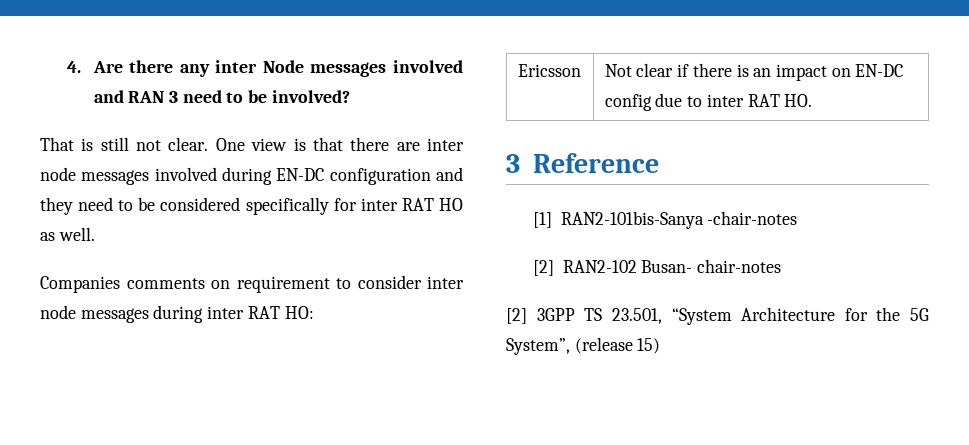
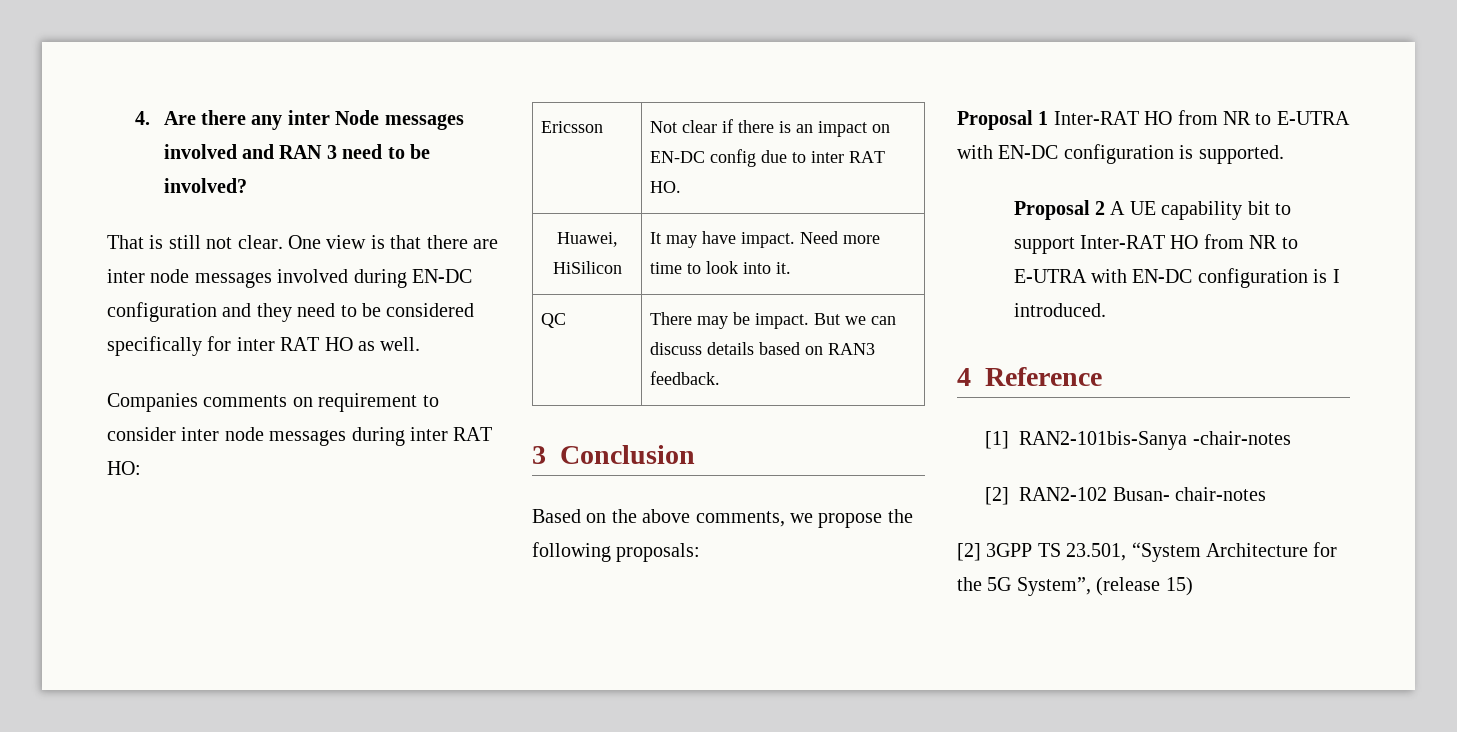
- 3 Reference
+ Huawei, HiSilicon | It may have impact. Need more time to look into it.
+ QC | There may be impact. But we can discuss details based on RAN3 feedback.
+ 3 Conclusion
+ Based on the above comments, we propose the following proposals:
+ Proposal 1 Inter-RAT HO from NR to E-UTRA with EN-DC configuration is supported.
+ Proposal 2 A UE capability bit to support Inter-RAT HO from NR to E-UTRA with EN-DC configuration is I introduced.
+ 4 Reference

